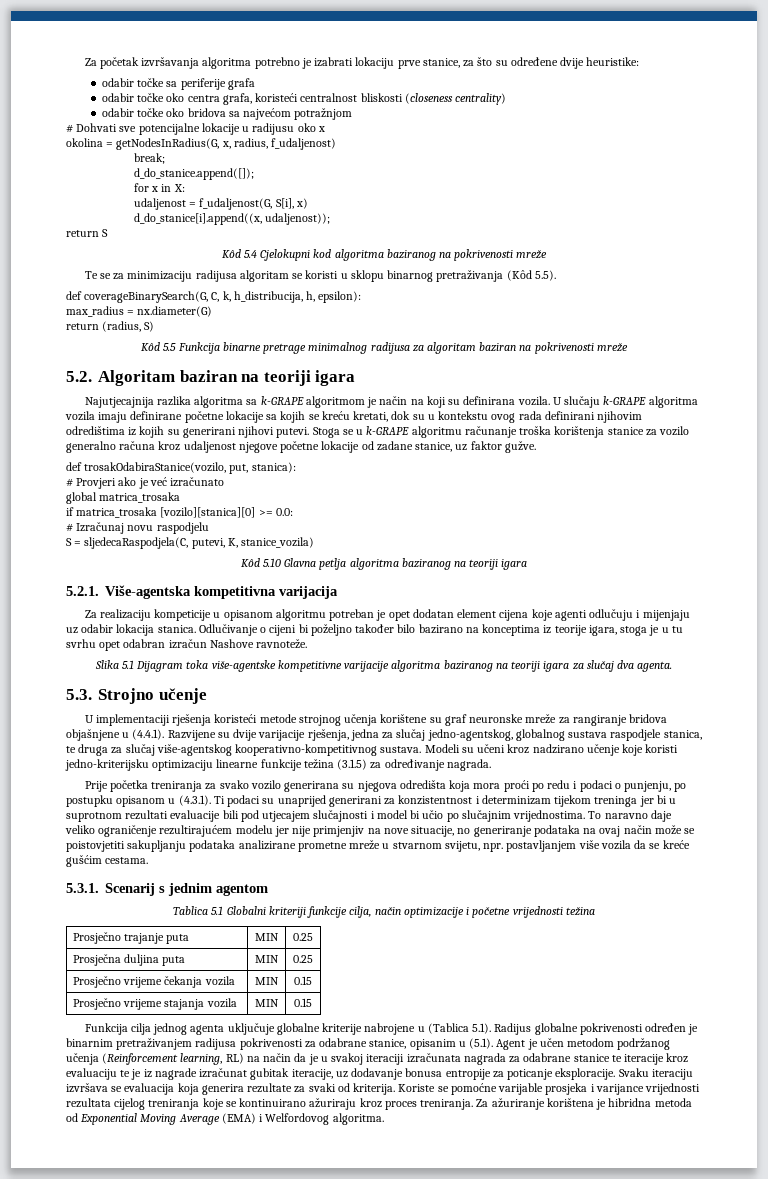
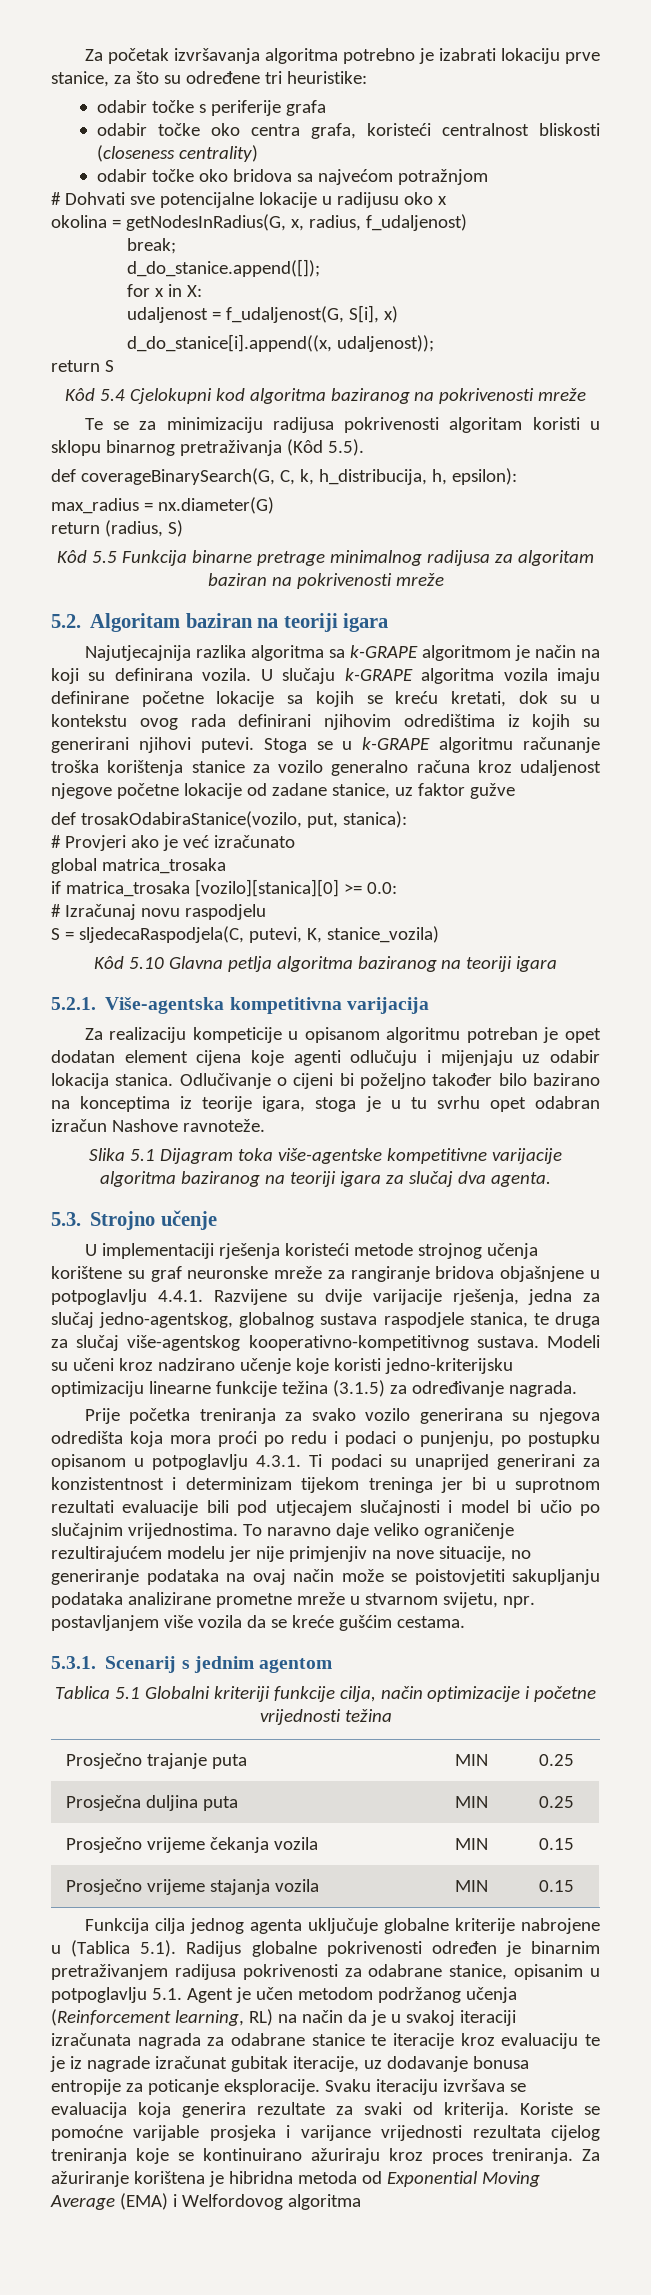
- Za početak izvršavanja algoritma potrebno je izabrati lokaciju prve stanice, za što su određene dvije heuristike:
+ Za početak izvršavanja algoritma potrebno je izabrati lokaciju prve stanice, za što su određene tri heuristike:
- odabir točke sa periferije grafa
+ odabir točke s periferije grafa
- Te se za minimizaciju radijusa algoritam se koristi u sklopu binarnog pretraživanja (Kôd 5.5).
+ Te se za minimizaciju radijusa pokrivenosti algoritam koristi u sklopu binarnog pretraživanja (Kôd 5.5).
- Stoga se u k-GRAPE algoritmu računanje troška korištenja stanice za vozilo generalno računa kroz udaljenost njegove početne lokacije od zadane stanice, uz faktor gužve.
+ Stoga se u k-GRAPE algoritmu računanje troška korištenja stanice za vozilo generalno računa kroz udaljenost njegove početne lokacije od zadane stanice, uz faktor gužve
- U implementaciji rješenja koristeći metode strojnog učenja korištene su graf neuronske mreže za rangiranje bridova objašnjene u (4.4.1). Razvijene su dvije varijacije rješenja, jedna za slučaj jedno-agentskog, globalnog sustava raspodjele stanica, te druga za slučaj više-agentskog kooperativno-kompetitivnog sustava.
+ U implementaciji rješenja koristeći metode strojnog učenja korištene su graf neuronske mreže za rangiranje bridova objašnjene u potpoglavlju 4.4.1. Razvijene su dvije varijacije rješenja, jedna za slučaj jedno-agentskog, globalnog sustava raspodjele stanica, te druga za slučaj više-agentskog kooperativno-kompetitivnog sustava.
- Prije početka treniranja za svako vozilo generirana su njegova odredišta koja mora proći po redu i podaci o punjenju, po postupku opisanom u (4.3.1). Ti podaci su unaprijed generirani za konzistentnost i determinizam tijekom treninga jer bi u suprotnom rezultati evaluacije bili pod utjecajem slučajnosti i model bi učio po slučajnim vrijednostima.
+ Prije početka treniranja za svako vozilo generirana su njegova odredišta koja mora proći po redu i podaci o punjenju, po postupku opisanom u potpoglavlju 4.3.1. Ti podaci su unaprijed generirani za konzistentnost i determinizam tijekom treninga jer bi u suprotnom rezultati evaluacije bili pod utjecajem slučajnosti i model bi učio po slučajnim vrijednostima.
- Funkcija cilja jednog agenta uključuje globalne kriterije nabrojene u (Tablica 5.1). Radijus globalne pokrivenosti određen je binarnim pretraživanjem radijusa pokrivenosti za odabrane stanice, opisanim u (5.1). Agent je učen metodom podržanog učenja (Reinforcement learning, RL) na način da je u svakoj iteraciji izračunata nagrada za odabrane stanice te iteracije kroz evaluaciju te je iz nagrade izračunat gubitak iteracije, uz dodavanje bonusa entropije za poticanje eksploracije.
+ Funkcija cilja jednog agenta uključuje globalne kriterije nabrojene u (Tablica 5.1). Radijus globalne pokrivenosti određen je binarnim pretraživanjem radijusa pokrivenosti za odabrane stanice, opisanim u potpoglavlju 5.1. Agent je učen metodom podržanog učenja (Reinforcement learning, RL) na način da je u svakoj iteraciji izračunata nagrada za odabrane stanice te iteracije kroz evaluaciju te je iz nagrade izračunat gubitak iteracije, uz dodavanje bonusa entropije za poticanje eksploracije.
- Za ažuriranje korištena je hibridna metoda od Exponential Moving Average (EMA) i Welfordovog algoritma.
+ Za ažuriranje korištena je hibridna metoda od Exponential Moving Average (EMA) i Welfordovog algoritma

